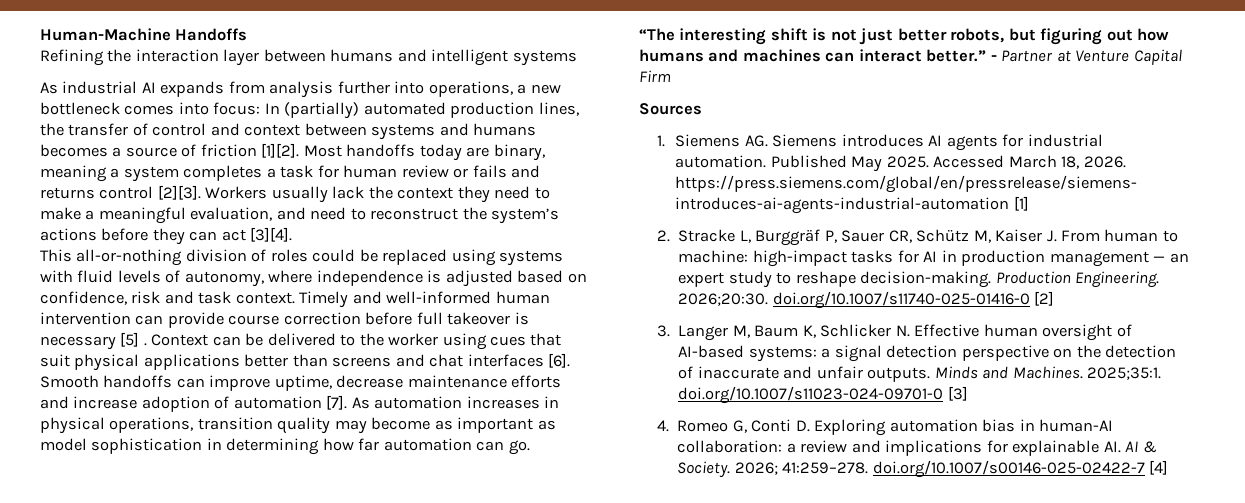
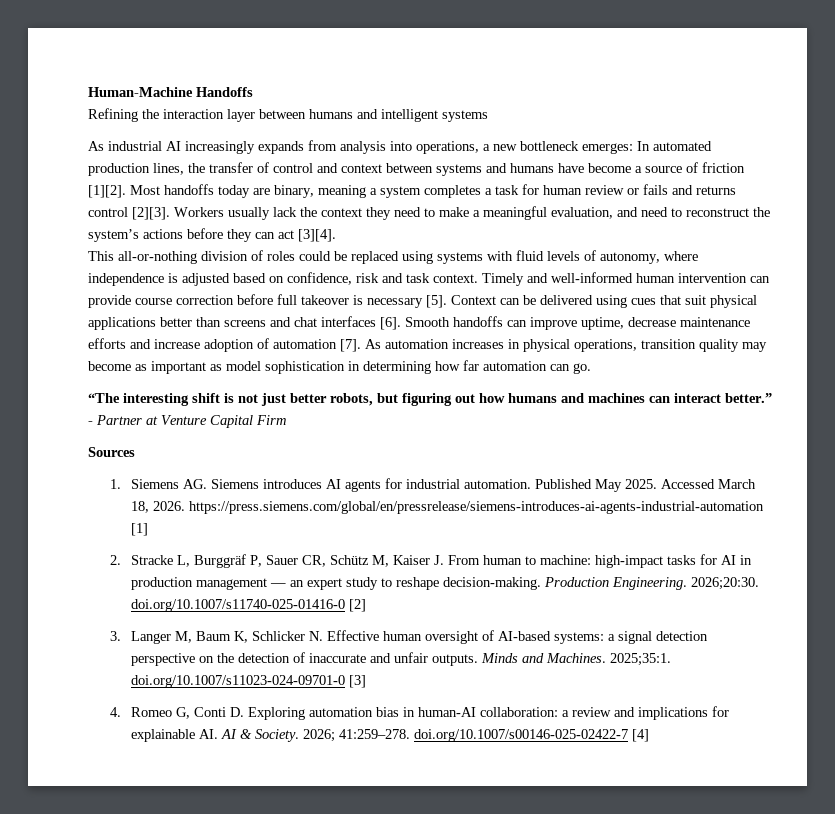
- As industrial AI expands from analysis further into operations, a new bottleneck comes into focus: In (partially) automated production lines, the transfer of control and context between systems and humans becomes a source of friction [1][2].
+ As industrial AI increasingly expands from analysis into operations, a new bottleneck emerges: In automated production lines, the transfer of control and context between systems and humans have become a source of friction [1][2].
- Timely and well-informed human intervention can provide course correction before full takeover is necessary [5] .
+ Timely and well-informed human intervention can provide course correction before full takeover is necessary [5].
- Context can be delivered to the worker using cues that suit physical applications better than screens and chat interfaces [6].
+ Context can be delivered using cues that suit physical applications better than screens and chat interfaces [6].

